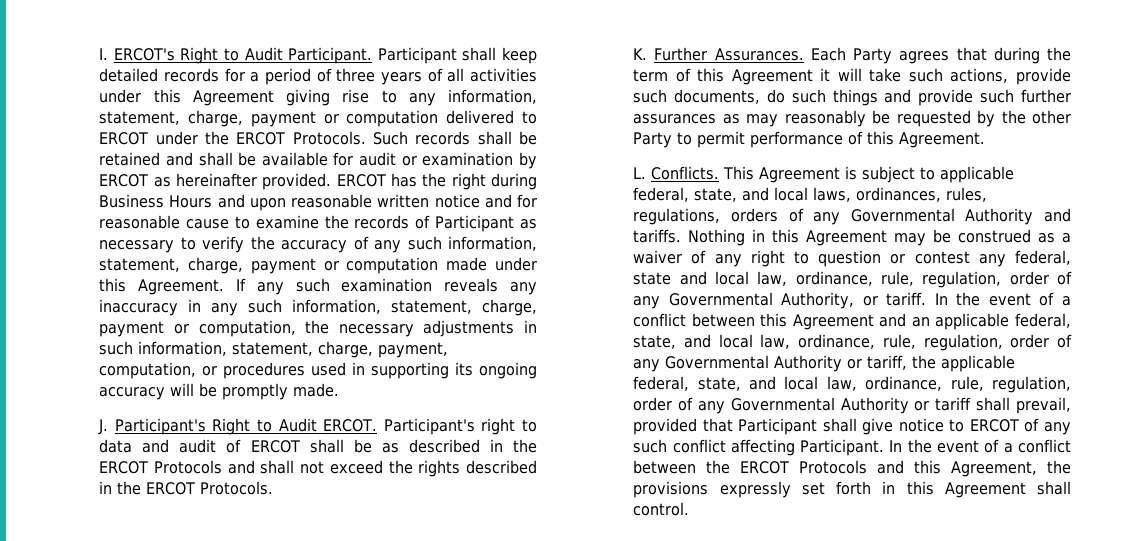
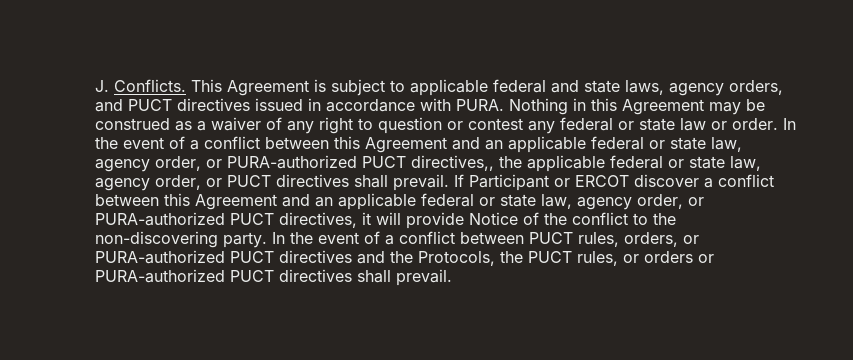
- I. ERCOT's Right to Audit Participant. Participant shall keep detailed records for a period of three years of all activities under this Agreement giving rise to any information, statement, charge, payment or computation delivered to ERCOT under the ERCOT Protocols. Such records shall be retained and shall be available for audit or examination by ERCOT as hereinafter provided. ERCOT has the right during Business Hours and upon reasonable written notice and for reasonable cause to examine the records of Participant as necessary to verify the accuracy of any such information, statement, charge, payment or computation made under this Agreement. If any such examination reveals any inaccuracy in any such information, statement, charge, payment or computation, the necessary adjustments in such information, statement, charge, payment, computation, or procedures used in supporting its ongoing accuracy will be promptly made.
- J. Participant's Right to Audit ERCOT. Participant's right to data and audit of ERCOT shall be as described in the ERCOT Protocols and shall not exceed the rights described in the ERCOT Protocols.
- K. Further Assurances. Each Party agrees that during the term of this Agreement it will take such actions, provide such documents, do such things and provide such further assurances as may reasonably be requested by the other Party to permit performance of this Agreement.
- L. Conflicts.
+ J. Conflicts.
- This Agreement is subject to applicable federal, state, and local laws, ordinances, rules, regulations, orders of any Governmental Authority and tariffs.
+ This Agreement is subject to applicable federal and state laws, agency orders, and PUCT directives issued in accordance with PURA.
- Nothing in this Agreement may be construed as a waiver of any right to question or contest any federal, state and local law, ordinance, rule, regulation, order of any Governmental Authority, or tariff.
+ Nothing in this Agreement may be construed as a waiver of any right to question or contest any federal or state law or order.
- In the event of a conflict between this Agreement and an applicable federal, state, and local law, ordinance, rule, regulation, order of any Governmental Authority or tariff, the applicable federal, state, and local law, ordinance, rule, regulation, order of any Governmental Authority or tariff shall prevail, provided that Participant shall give notice to ERCOT of any such conflict affecting Participant. In the event of a conflict between the ERCOT Protocols and this Agreement, the provisions expressly set forth in this Agreement shall control.
+ In the event of a conflict between this Agreement and an applicable federal or state law, agency order, or PURA-authorized PUCT directives,, the applicable federal or state law, agency order, or PUCT directives shall prevail. If Participant or ERCOT discover a conflict between this Agreement and an applicable federal or state law, agency order, or PURA-authorized PUCT directives, it will provide Notice of the conflict to the non-discovering party. In the event of a conflict between PUCT rules, orders, or PURA-authorized PUCT directives and the Protocols, the PUCT rules, or orders or PURA-authorized PUCT directives shall prevail.

